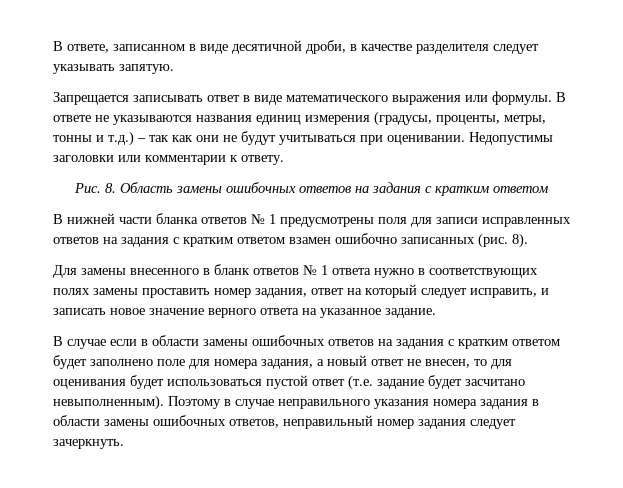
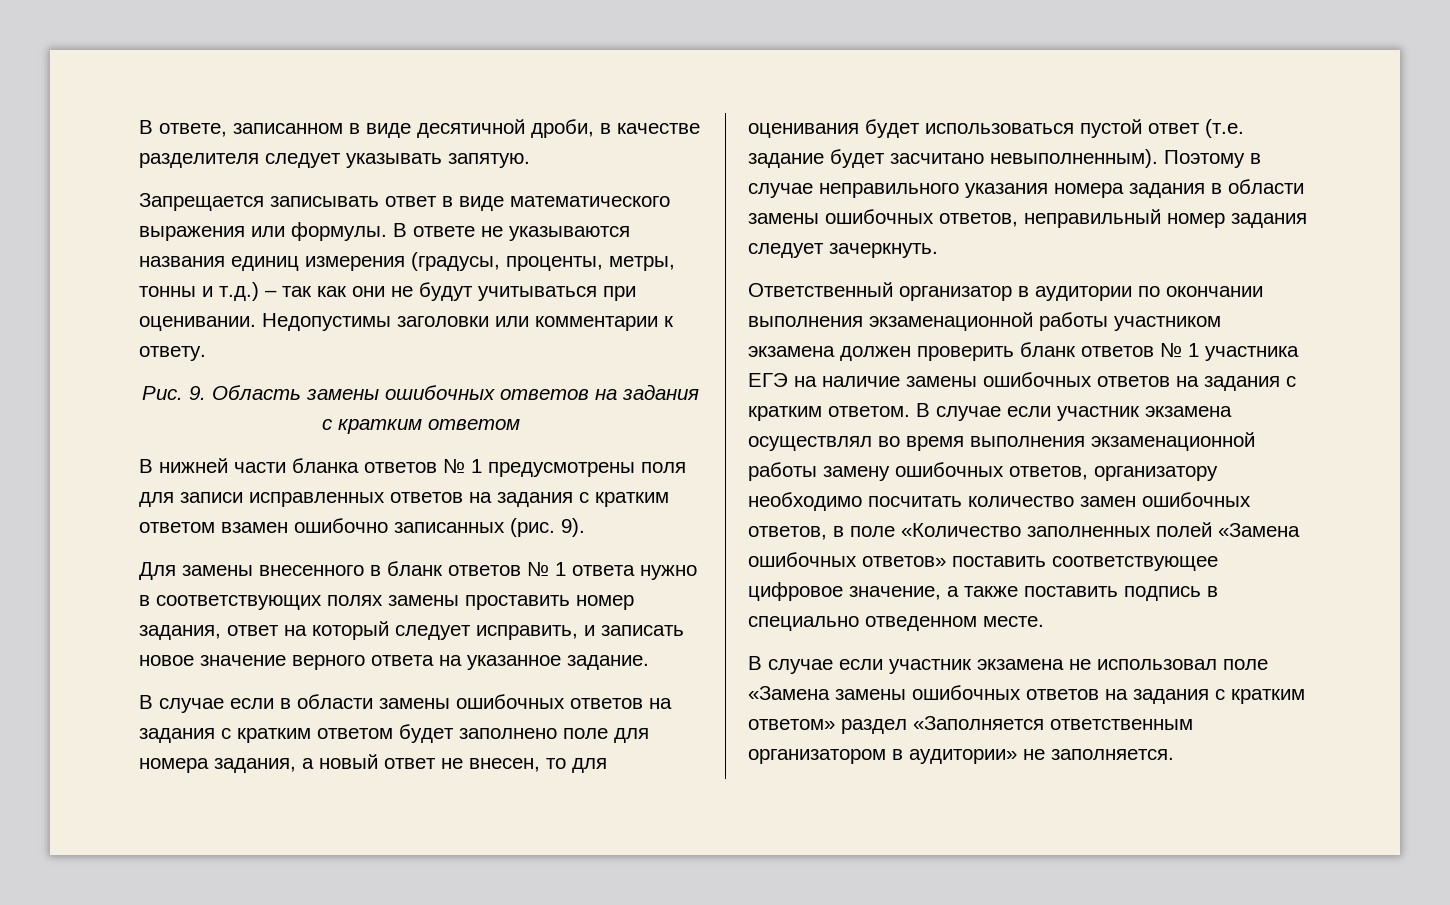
- Рис. 8. Область замены ошибочных ответов на задания с кратким ответом
+ Рис. 9. Область замены ошибочных ответов на задания с кратким ответом
- 8).
+ 9).
+ Ответственный организатор в аудитории по окончании выполнения экзаменационной работы участником экзамена должен проверить бланк ответов № 1 участника ЕГЭ на наличие замены ошибочных ответов на задания с кратким ответом. В случае если участник экзамена осуществлял во время выполнения экзаменационной работы замену ошибочных ответов, организатору необходимо посчитать количество замен ошибочных ответов, в поле «Количество заполненных полей «Замена ошибочных ответов» поставить соответствующее цифровое значение, а также поставить подпись в специально отведенном месте.
+ В случае если участник экзамена не использовал поле «Замена замены ошибочных ответов на задания с кратким ответом» раздел «Заполняется ответственным организатором в аудитории» не заполняется.

